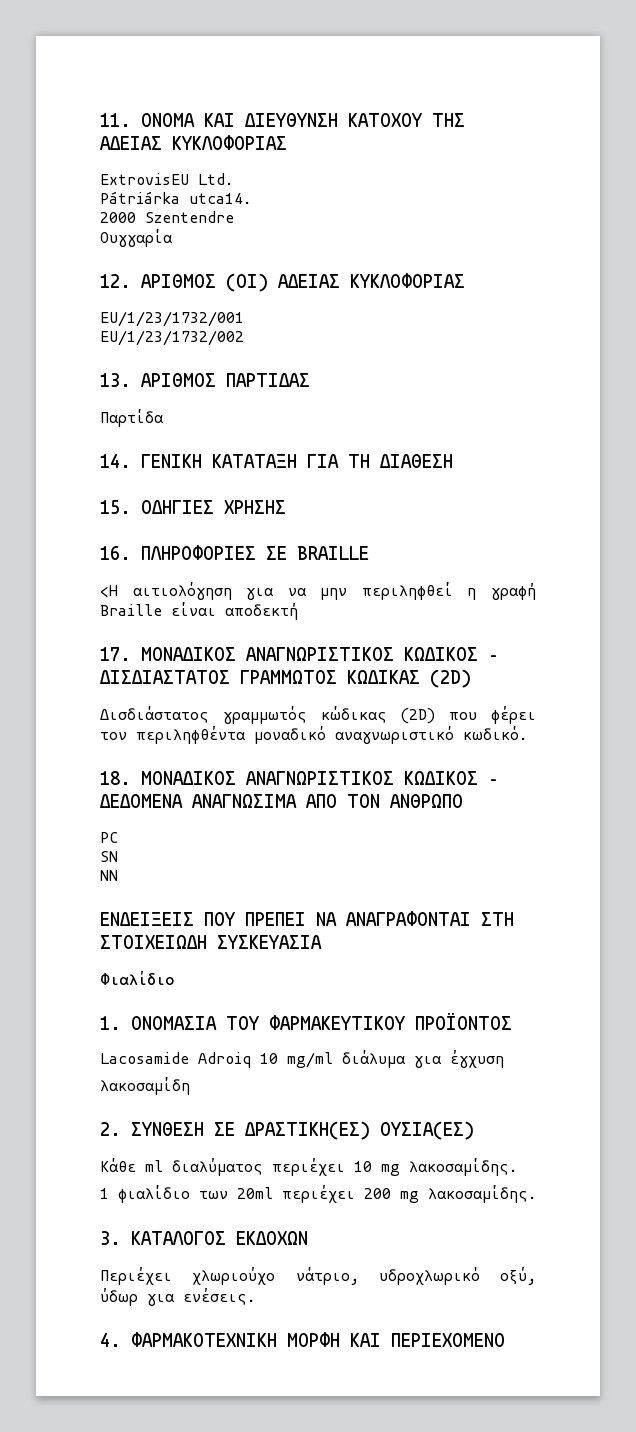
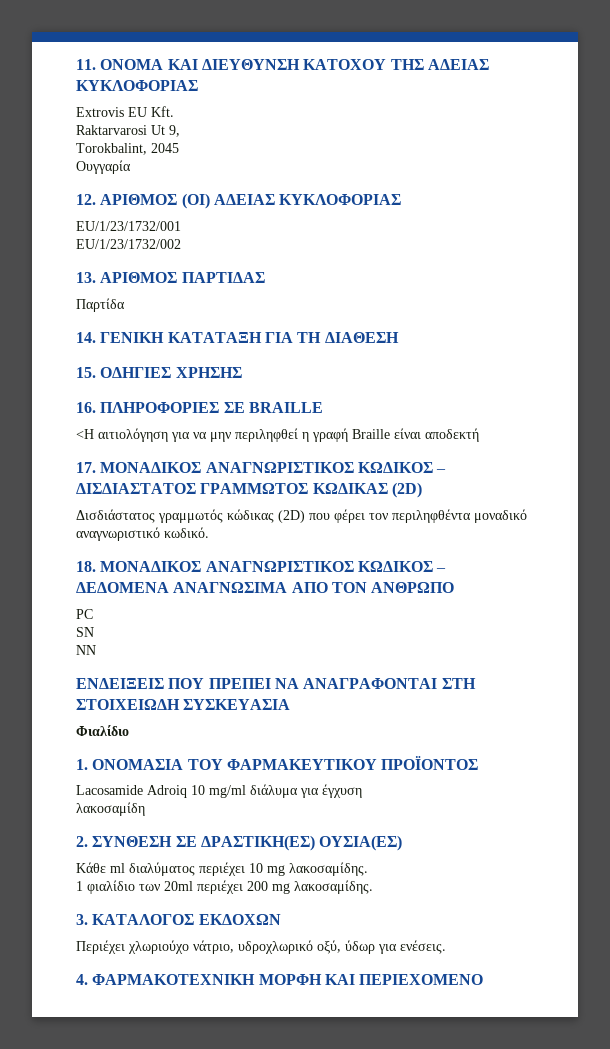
- ExtrovisEU Ltd.
- Pátriárka utca14.
- 2000 Szentendre
+ Extrovis EU Kft.
+ Raktarvarosi Ut 9,
+ Torokbalint, 2045

